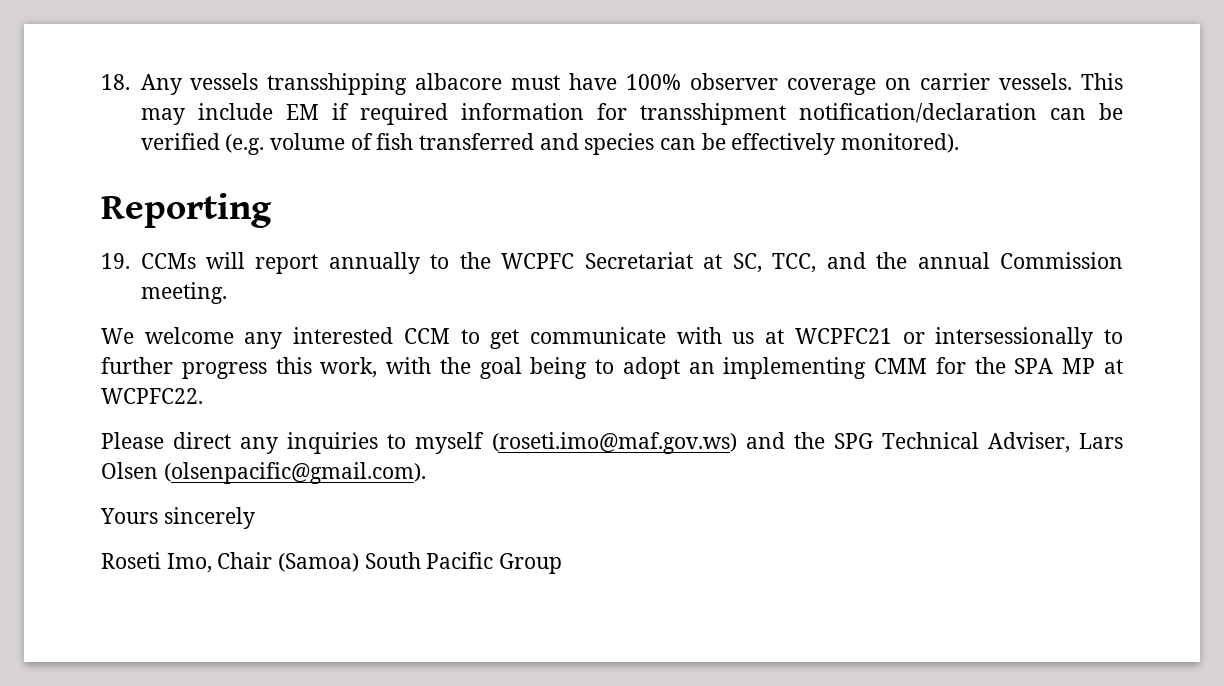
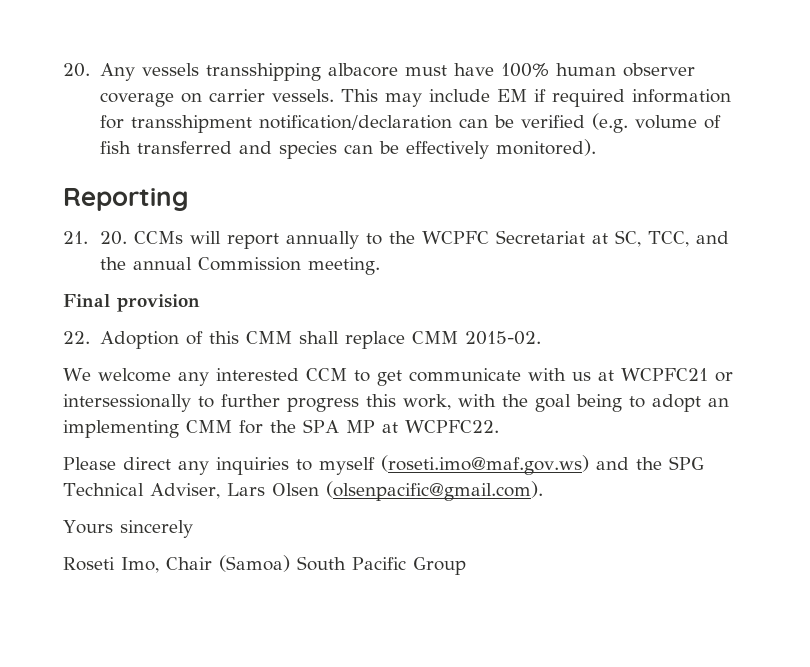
- 18. Any vessels transshipping albacore must have 100% observer coverage on carrier vessels.
+ 20. Any vessels transshipping albacore must have 100% human observer coverage on carrier vessels.
- 19. CCMs will report annually to the WCPFC Secretariat at SC, TCC, and the annual Commission meeting.
+ 21. 20. CCMs will report annually to the WCPFC Secretariat at SC, TCC, and the annual Commission meeting.
+ Final provision
+ 22. Adoption of this CMM shall replace CMM 2015-02.

